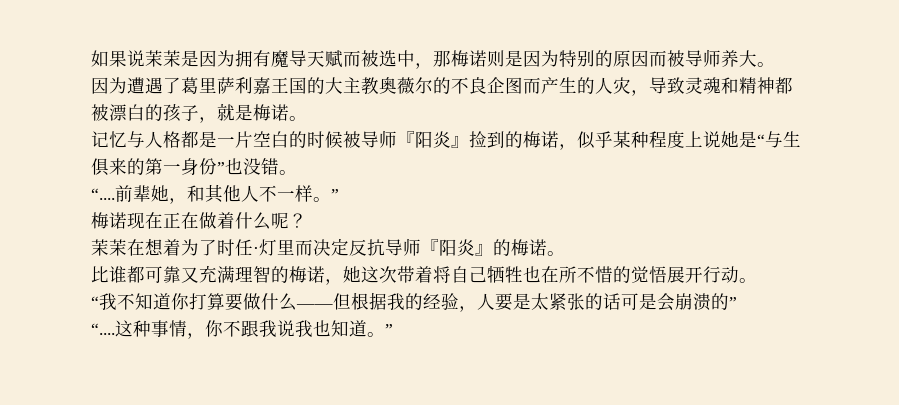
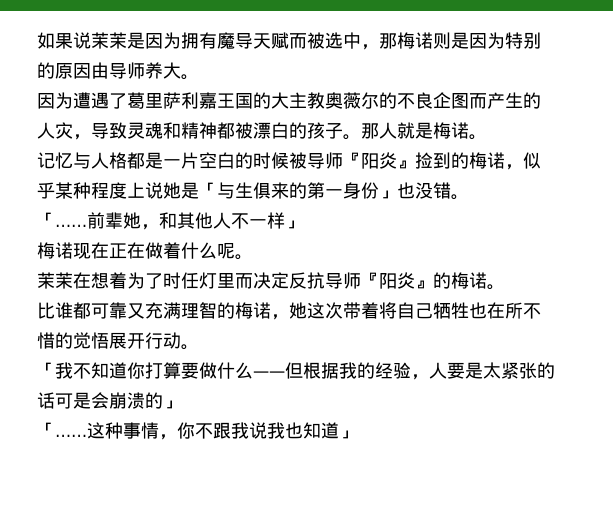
- 如果说茉茉是因为拥有魔导天赋而被选中，那梅诺则是因为特别的原因而被导师养大。
+ 如果说茉茉是因为拥有魔导天赋而被选中，那梅诺则是因为特别的原因由导师养大。
- 因为遭遇了葛里萨利嘉王国的大主教奥薇尔的不良企图而产生的人灾，导致灵魂和精神都被漂白的孩子，就是梅诺。
+ 因为遭遇了葛里萨利嘉王国的大主教奥薇尔的不良企图而产生的人灾，导致灵魂和精神都被漂白的孩子。那人就是梅诺。
- 记忆与人格都是一片空白的时候被导师『阳炎』捡到的梅诺，似乎某种程度上说她是“与生俱来的第一身份”也没错。
- “....
+ 记忆与人格都是一片空白的时候被导师『阳炎』捡到的梅诺，似乎某种程度上说她是「与生俱来的第一身份」也没错。
+ 「……
- 前辈她，和其他人不一样。”
+ 前辈她，和其他人不一样」
- 梅诺现在正在做着什么呢？
+ 梅诺现在正在做着什么呢。
- 茉茉在想着为了时任·灯里而决定反抗导师『阳炎』的梅诺。
+ 茉茉在想着为了时任灯里而决定反抗导师『阳炎』的梅诺。
- “我不知道你打算要做什么——但根据我的经验，人要是太紧张的话可是会崩溃的”
- “....
+ 「我不知道你打算要做什么——但根据我的经验，人要是太紧张的话可是会崩溃的」
+ 「……
- 这种事情，你不跟我说我也知道。”
+ 这种事情，你不跟我说我也知道」

